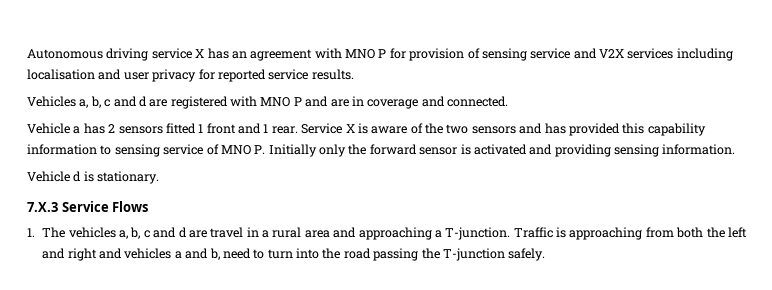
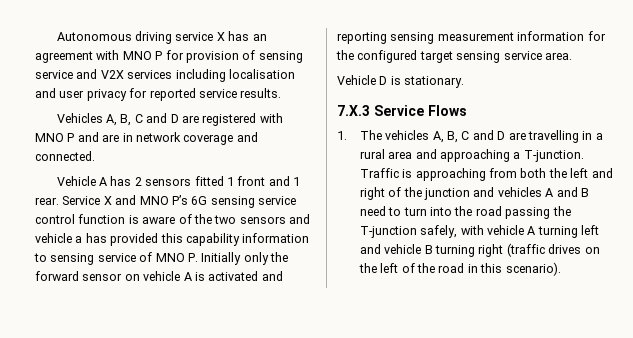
- Vehicles a, b, c and d are registered with MNO P and are in coverage and connected.
+ Vehicles A, B, C and D are registered with MNO P and are in network coverage and connected.
- Vehicle a has 2 sensors fitted 1 front and 1 rear.
+ Vehicle A has 2 sensors fitted 1 front and 1 rear.
- Service X is aware of the two sensors and has provided this capability information to sensing service of MNO P. Initially only the forward sensor is activated and providing sensing information.
- Vehicle d is stationary.
+ Service X and MNO P’s 6G sensing service control function is aware of the two sensors and vehicle a has provided this capability information to sensing service of MNO P. Initially only the forward sensor on vehicle A is activated and reporting sensing measurement information for the configured target sensing service area.
+ Vehicle D is stationary.
- 1. The vehicles a, b, c and d are travel in a rural area and approaching a T-junction.
+ 1. The vehicles A, B, C and D are travelling in a rural area and approaching a T-junction.
- Traffic is approaching from both the left and right and vehicles a and b, need to turn into the road passing the T-junction safely.
+ Traffic is approaching from both the left and right of the junction and vehicles A and B need to turn into the road passing the T-junction safely, with vehicle A turning left and vehicle B turning right (traffic drives on the left of the road in this scenario).

